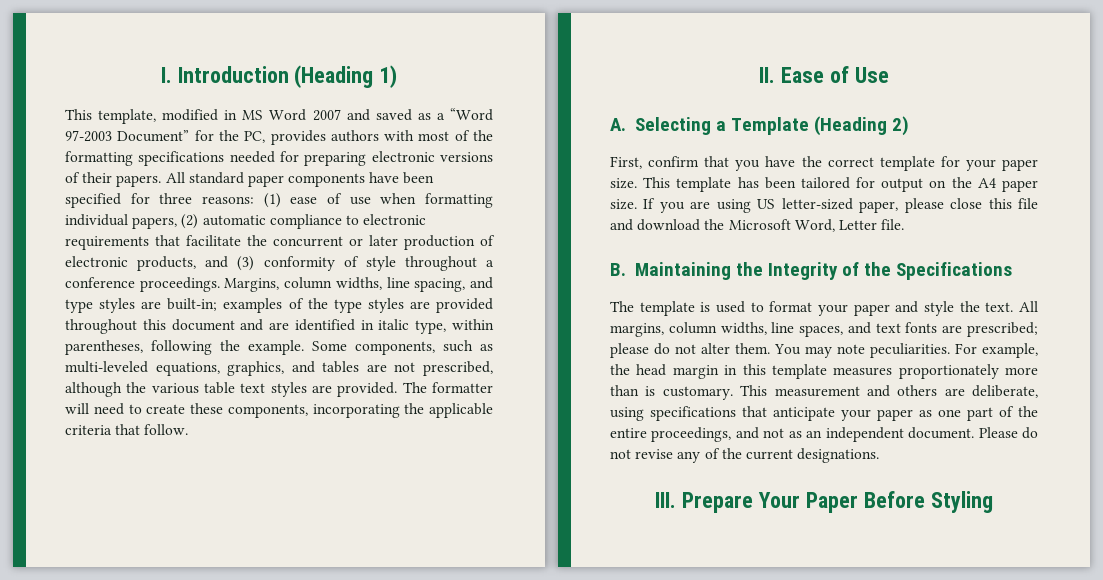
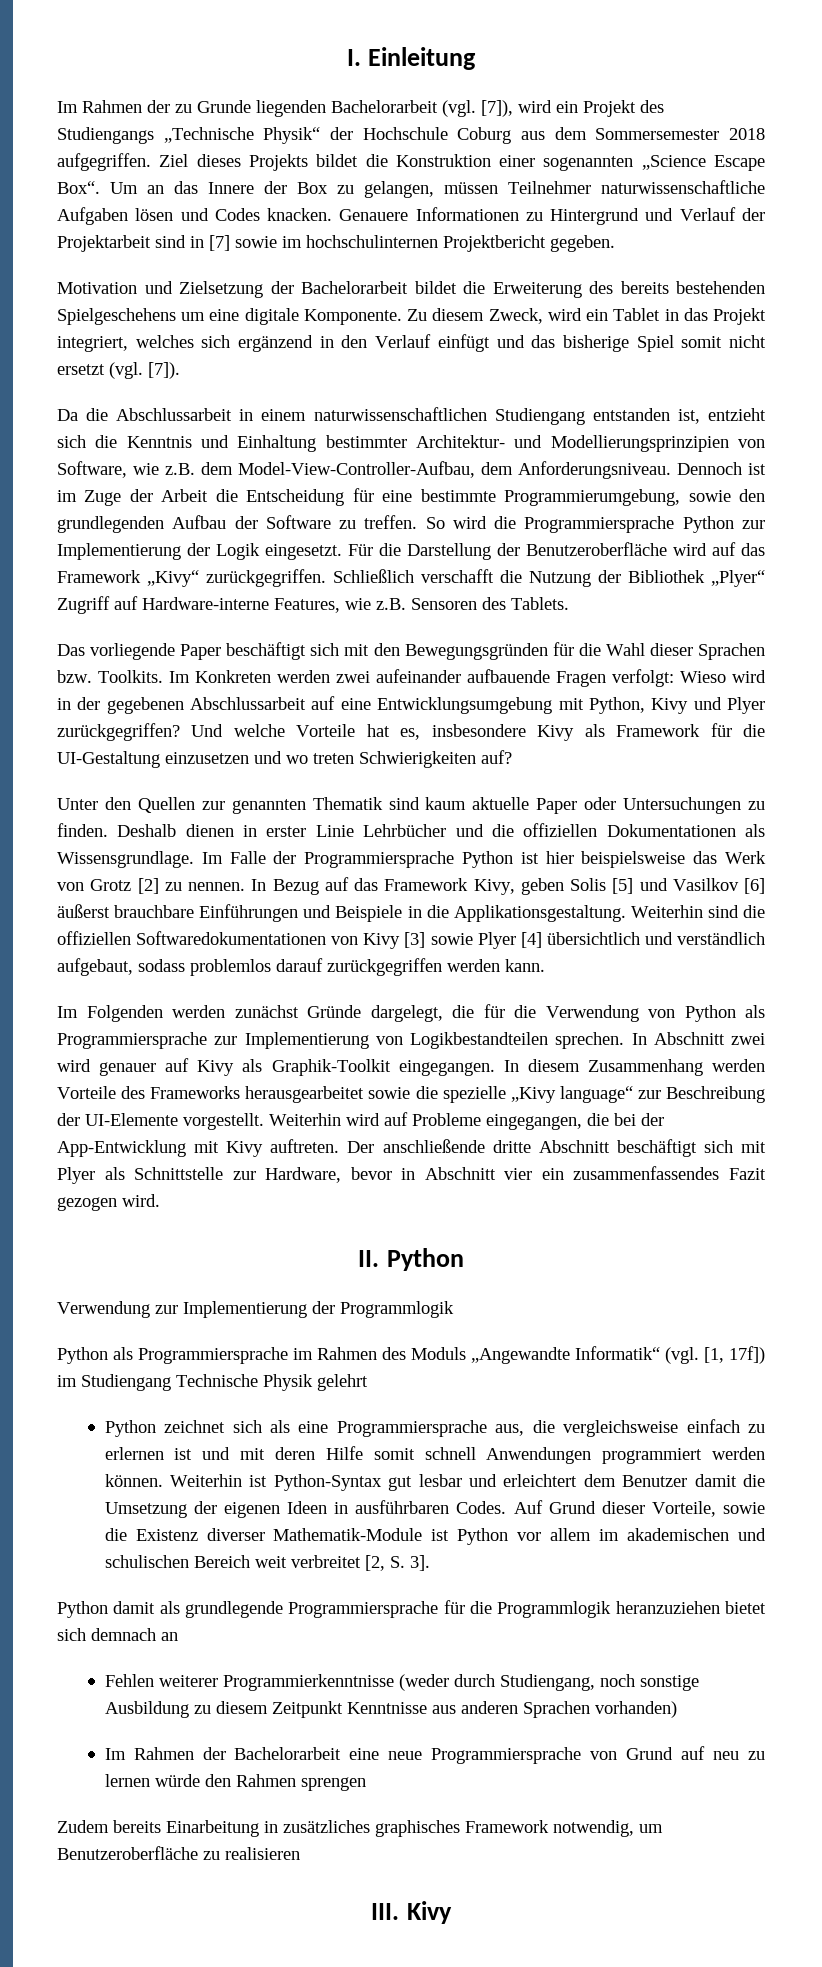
- I. Introduction (Heading 1)
- This template, modified in MS Word 2007 and saved as a “Word 97-2003 Document” for the PC, provides authors with most of the formatting specifications needed for preparing electronic versions of their papers. All standard paper components have been specified for three reasons: (1) ease of use when formatting individual papers, (2) automatic compliance to electronic requirements that facilitate the concurrent or later production of electronic products, and (3) conformity of style throughout a conference proceedings. Margins, column widths, line spacing, and type styles are built-in; examples of the type styles are provided throughout this document and are identified in italic type, within parentheses, following the example. Some components, such as multi-leveled equations, graphics, and tables are not prescribed, although the various table text styles are provided. The formatter will need to create these components, incorporating the applicable criteria that follow.
- II. Ease of Use
- A. Selecting a Template (Heading 2)
- First, confirm that you have the correct template for your paper size. This template has been tailored for output on the A4 paper size. If you are using US letter-sized paper, please close this file and download the Microsoft Word, Letter file.
- B. Maintaining the Integrity of the Specifications
- The template is used to format your paper and style the text. All margins, column widths, line spaces, and text fonts are prescribed; please do not alter them. You may note peculiarities. For example, the head margin in this template measures proportionately more than is customary. This measurement and others are deliberate, using specifications that anticipate your paper as one part of the entire proceedings, and not as an independent document. Please do not revise any of the current designations.
- III. Prepare Your Paper Before Styling
+ I. Einleitung
+ Im Rahmen der zu Grunde liegenden Bachelorarbeit (vgl. [7]), wird ein Projekt des Studiengangs „Technische Physik“ der Hochschule Coburg aus dem Sommersemester 2018 aufgegriffen. Ziel dieses Projekts bildet die Konstruktion einer sogenannten „Science Escape Box“. Um an das Innere der Box zu gelangen, müssen Teilnehmer naturwissenschaftliche Aufgaben lösen und Codes knacken. Genauere Informationen zu Hintergrund und Verlauf der Projektarbeit sind in [7] sowie im hochschulinternen Projektbericht gegeben.
+ Motivation und Zielsetzung der Bachelorarbeit bildet die Erweiterung des bereits bestehenden Spielgeschehens um eine digitale Komponente. Zu diesem Zweck, wird ein Tablet in das Projekt integriert, welches sich ergänzend in den Verlauf einfügt und das bisherige Spiel somit nicht ersetzt (vgl. [7]).
+ Da die Abschlussarbeit in einem naturwissenschaftlichen Studiengang entstanden ist, entzieht sich die Kenntnis und Einhaltung bestimmter Architektur- und Modellierungsprinzipien von Software, wie z.B. dem Model-View-Controller-Aufbau, dem Anforderungsniveau. Dennoch ist im Zuge der Arbeit die Entscheidung für eine bestimmte Programmierumgebung, sowie den grundlegenden Aufbau der Software zu treffen. So wird die Programmiersprache Python zur Implementierung der Logik eingesetzt. Für die Darstellung der Benutzeroberfläche wird auf das Framework „Kivy“ zurückgegriffen. Schließlich verschafft die Nutzung der Bibliothek „Plyer“ Zugriff auf Hardware-interne Features, wie z.B. Sensoren des Tablets.
+ Das vorliegende Paper beschäftigt sich mit den Bewegungsgründen für die Wahl dieser Sprachen bzw. Toolkits. Im Konkreten werden zwei aufeinander aufbauende Fragen verfolgt: Wieso wird in der gegebenen Abschlussarbeit auf eine Entwicklungsumgebung mit Python, Kivy und Plyer zurückgegriffen? Und welche Vorteile hat es, insbesondere Kivy als Framework für die UI-Gestaltung einzusetzen und wo treten Schwierigkeiten auf?
+ Unter den Quellen zur genannten Thematik sind kaum aktuelle Paper oder Untersuchungen zu finden. Deshalb dienen in erster Linie Lehrbücher und die offiziellen Dokumentationen als Wissensgrundlage. Im Falle der Programmiersprache Python ist hier beispielsweise das Werk von Grotz [2] zu nennen. In Bezug auf das Framework Kivy, geben Solis [5] und Vasilkov [6] äußerst brauchbare Einführungen und Beispiele in die Applikationsgestaltung. Weiterhin sind die offiziellen Softwaredokumentationen von Kivy [3] sowie Plyer [4] übersichtlich und verständlich aufgebaut, sodass problemlos darauf zurückgegriffen werden kann.
+ Im Folgenden werden zunächst Gründe dargelegt, die für die Verwendung von Python als Programmiersprache zur Implementierung von Logikbestandteilen sprechen. In Abschnitt zwei wird genauer auf Kivy als Graphik-Toolkit eingegangen. In diesem Zusammenhang werden Vorteile des Frameworks herausgearbeitet sowie die spezielle „Kivy language“ zur Beschreibung der UI-Elemente vorgestellt. Weiterhin wird auf Probleme eingegangen, die bei der App-Entwicklung mit Kivy auftreten. Der anschließende dritte Abschnitt beschäftigt sich mit Plyer als Schnittstelle zur Hardware, bevor in Abschnitt vier ein zusammenfassendes Fazit gezogen wird.
+ II. Python
+ Verwendung zur Implementierung der Programmlogik
+ Python als Programmiersprache im Rahmen des Moduls „Angewandte Informatik“ (vgl. [1, 17f]) im Studiengang Technische Physik gelehrt
+ Python zeichnet sich als eine Programmiersprache aus, die vergleichsweise einfach zu erlernen ist und mit deren Hilfe somit schnell Anwendungen programmiert werden können. Weiterhin ist Python-Syntax gut lesbar und erleichtert dem Benutzer damit die Umsetzung der eigenen Ideen in ausführbaren Codes. Auf Grund dieser Vorteile, sowie die Existenz diverser Mathematik-Module ist Python vor allem im akademischen und schulischen Bereich weit verbreitet [2, S. 3].
+ Python damit als grundlegende Programmiersprache für die Programmlogik heranzuziehen bietet sich demnach an
+ Fehlen weiterer Programmierkenntnisse (weder durch Studiengang, noch sonstige Ausbildung zu diesem Zeitpunkt Kenntnisse aus anderen Sprachen vorhanden)
+ Im Rahmen der Bachelorarbeit eine neue Programmiersprache von Grund auf neu zu lernen würde den Rahmen sprengen
+ Zudem bereits Einarbeitung in zusätzliches graphisches Framework notwendig, um Benutzeroberfläche zu realisieren
+ III. Kivy

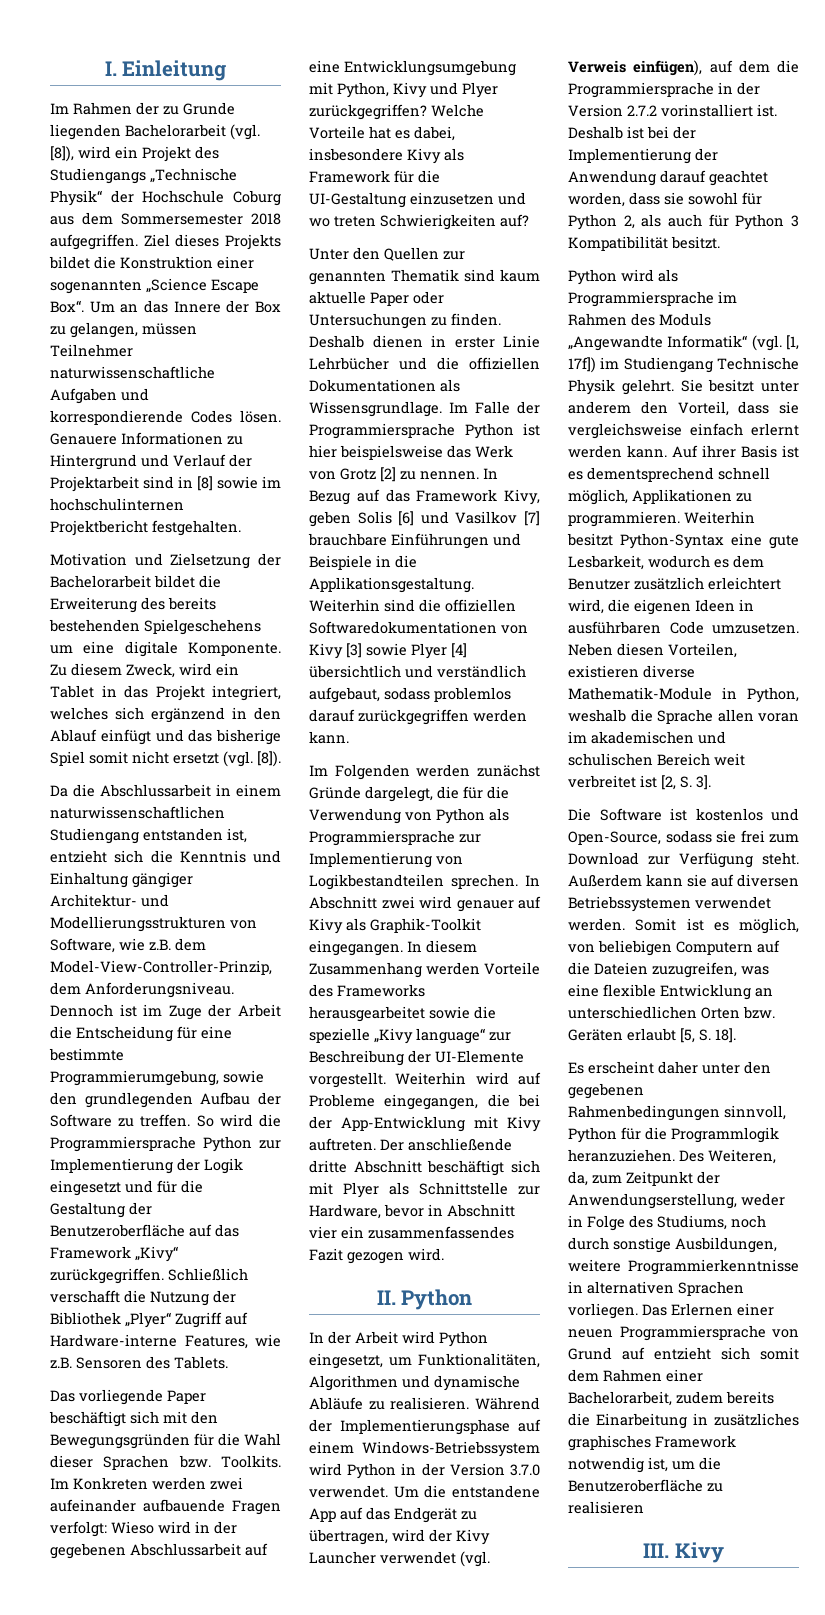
- Im Rahmen der zu Grunde liegenden Bachelorarbeit (vgl. [7]), wird ein Projekt des Studiengangs „Technische Physik“ der Hochschule Coburg aus dem Sommersemester 2018 aufgegriffen.
+ Im Rahmen der zu Grunde liegenden Bachelorarbeit (vgl. [8]), wird ein Projekt des Studiengangs „Technische Physik“ der Hochschule Coburg aus dem Sommersemester 2018 aufgegriffen.
- Um an das Innere der Box zu gelangen, müssen Teilnehmer naturwissenschaftliche Aufgaben lösen und Codes knacken.
+ Um an das Innere der Box zu gelangen, müssen Teilnehmer naturwissenschaftliche Aufgaben und korrespondierende Codes lösen.
- Genauere Informationen zu Hintergrund und Verlauf der Projektarbeit sind in [7] sowie im hochschulinternen Projektbericht gegeben.
+ Genauere Informationen zu Hintergrund und Verlauf der Projektarbeit sind in [8] sowie im hochschulinternen Projektbericht festgehalten.
- Zu diesem Zweck, wird ein Tablet in das Projekt integriert, welches sich ergänzend in den Verlauf einfügt und das bisherige Spiel somit nicht ersetzt (vgl. [7]).
+ Zu diesem Zweck, wird ein Tablet in das Projekt integriert, welches sich ergänzend in den Ablauf einfügt und das bisherige Spiel somit nicht ersetzt (vgl. [8]).
- Da die Abschlussarbeit in einem naturwissenschaftlichen Studiengang entstanden ist, entzieht sich die Kenntnis und Einhaltung bestimmter Architektur- und Modellierungsprinzipien von Software, wie z.B. dem Model-View-Controller-Aufbau, dem Anforderungsniveau.
+ Da die Abschlussarbeit in einem naturwissenschaftlichen Studiengang entstanden ist, entzieht sich die Kenntnis und Einhaltung gängiger Architektur- und Modellierungsstrukturen von Software, wie z.B. dem Model-View-Controller-Prinzip, dem Anforderungsniveau.
- So wird die Programmiersprache Python zur Implementierung der Logik eingesetzt. Für die Darstellung der Benutzeroberfläche wird auf das Framework „Kivy“ zurückgegriffen.
+ So wird die Programmiersprache Python zur Implementierung der Logik eingesetzt und für die Gestaltung der Benutzeroberfläche auf das Framework „Kivy“ zurückgegriffen.
- Und welche Vorteile hat es, insbesondere Kivy als Framework für die UI-Gestaltung einzusetzen und wo treten Schwierigkeiten auf?
+ Welche Vorteile hat es dabei, insbesondere Kivy als Framework für die UI-Gestaltung einzusetzen und wo treten Schwierigkeiten auf?
- In Bezug auf das Framework Kivy, geben Solis [5] und Vasilkov [6] äußerst brauchbare Einführungen und Beispiele in die Applikationsgestaltung.
+ In Bezug auf das Framework Kivy, geben Solis [6] und Vasilkov [7] brauchbare Einführungen und Beispiele in die Applikationsgestaltung.
- Verwendung zur Implementierung der Programmlogik
- Python als Programmiersprache im Rahmen des Moduls „Angewandte Informatik“ (vgl. [1, 17f]) im Studiengang Technische Physik gelehrt
- Python zeichnet sich als eine Programmiersprache aus, die vergleichsweise einfach zu erlernen ist und mit deren Hilfe somit schnell Anwendungen programmiert werden können. Weiterhin ist Python-Syntax gut lesbar und erleichtert dem Benutzer damit die Umsetzung der eigenen Ideen in ausführbaren Codes. Auf Grund dieser Vorteile, sowie die Existenz diverser Mathematik-Module ist Python vor allem im akademischen und schulischen Bereich weit verbreitet [2, S. 3].
+ In der Arbeit wird Python eingesetzt, um Funktionalitäten, Algorithmen und dynamische Abläufe zu realisieren. Während der Implementierungsphase auf einem Windows-Betriebssystem wird Python in der Version 3.7.0 verwendet. Um die entstandene App auf das Endgerät zu übertragen, wird der Kivy Launcher verwendet (vgl. Verweis einfügen), auf dem die Programmiersprache in der Version 2.7.2 vorinstalliert ist. Deshalb ist bei der Implementierung der Anwendung darauf geachtet worden, dass sie sowohl für Python 2, als auch für Python 3 Kompatibilität besitzt.
+ Python wird als Programmiersprache im Rahmen des Moduls „Angewandte Informatik“ (vgl. [1, 17f]) im Studiengang Technische Physik gelehrt. Sie besitzt unter anderem den Vorteil, dass sie vergleichsweise einfach erlernt werden kann. Auf ihrer Basis ist es dementsprechend schnell möglich, Applikationen zu programmieren. Weiterhin besitzt Python-Syntax eine gute Lesbarkeit, wodurch es dem Benutzer zusätzlich erleichtert wird, die eigenen Ideen in ausführbaren Code umzusetzen. Neben diesen Vorteilen, existieren diverse Mathematik-Module in Python, weshalb die Sprache allen voran im akademischen und schulischen Bereich weit verbreitet ist [2, S. 3].
- Python damit als grundlegende Programmiersprache für die Programmlogik heranzuziehen bietet sich demnach an
- Fehlen weiterer Programmierkenntnisse (weder durch Studiengang, noch sonstige Ausbildung zu diesem Zeitpunkt Kenntnisse aus anderen Sprachen vorhanden)
- Im Rahmen der Bachelorarbeit eine neue Programmiersprache von Grund auf neu zu lernen würde den Rahmen sprengen
- Zudem bereits Einarbeitung in zusätzliches graphisches Framework notwendig, um Benutzeroberfläche zu realisieren
+ Die Software ist kostenlos und Open-Source, sodass sie frei zum Download zur Verfügung steht. Außerdem kann sie auf diversen Betriebssystemen verwendet werden. Somit ist es möglich, von beliebigen Computern auf die Dateien zuzugreifen, was eine flexible Entwicklung an unterschiedlichen Orten bzw. Geräten erlaubt [5, S. 18].
+ Es erscheint daher unter den gegebenen Rahmenbedingungen sinnvoll, Python für die Programmlogik heranzuziehen. Des Weiteren, da, zum Zeitpunkt der Anwendungserstellung, weder in Folge des Studiums, noch durch sonstige Ausbildungen, weitere Programmierkenntnisse in alternativen Sprachen vorliegen. Das Erlernen einer neuen Programmiersprache von Grund auf entzieht sich somit dem Rahmen einer Bachelorarbeit, zudem bereits die Einarbeitung in zusätzliches graphisches Framework notwendig ist, um die Benutzeroberfläche zu realisieren

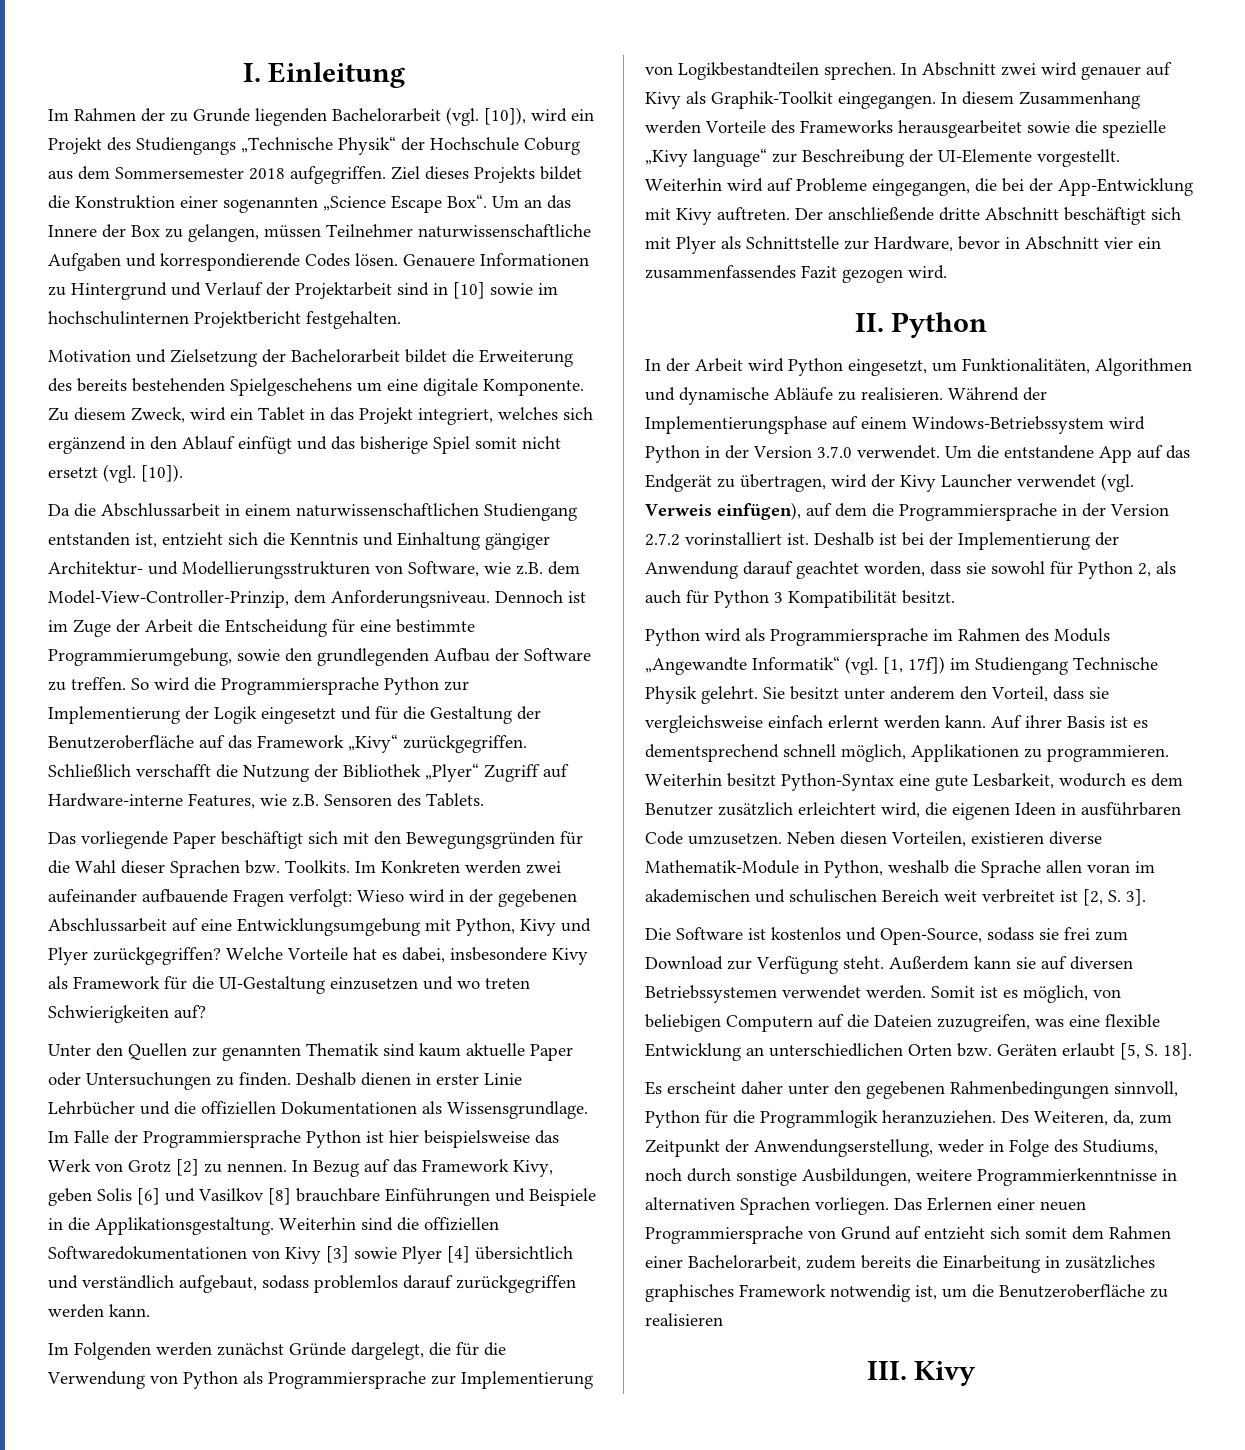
- Im Rahmen der zu Grunde liegenden Bachelorarbeit (vgl. [8]), wird ein Projekt des Studiengangs „Technische Physik“ der Hochschule Coburg aus dem Sommersemester 2018 aufgegriffen.
+ Im Rahmen der zu Grunde liegenden Bachelorarbeit (vgl. [10]), wird ein Projekt des Studiengangs „Technische Physik“ der Hochschule Coburg aus dem Sommersemester 2018 aufgegriffen.
- Genauere Informationen zu Hintergrund und Verlauf der Projektarbeit sind in [8] sowie im hochschulinternen Projektbericht festgehalten.
+ Genauere Informationen zu Hintergrund und Verlauf der Projektarbeit sind in [10] sowie im hochschulinternen Projektbericht festgehalten.
- Zu diesem Zweck, wird ein Tablet in das Projekt integriert, welches sich ergänzend in den Ablauf einfügt und das bisherige Spiel somit nicht ersetzt (vgl. [8]).
+ Zu diesem Zweck, wird ein Tablet in das Projekt integriert, welches sich ergänzend in den Ablauf einfügt und das bisherige Spiel somit nicht ersetzt (vgl. [10]).
- In Bezug auf das Framework Kivy, geben Solis [6] und Vasilkov [7] brauchbare Einführungen und Beispiele in die Applikationsgestaltung.
+ In Bezug auf das Framework Kivy, geben Solis [6] und Vasilkov [8] brauchbare Einführungen und Beispiele in die Applikationsgestaltung.

